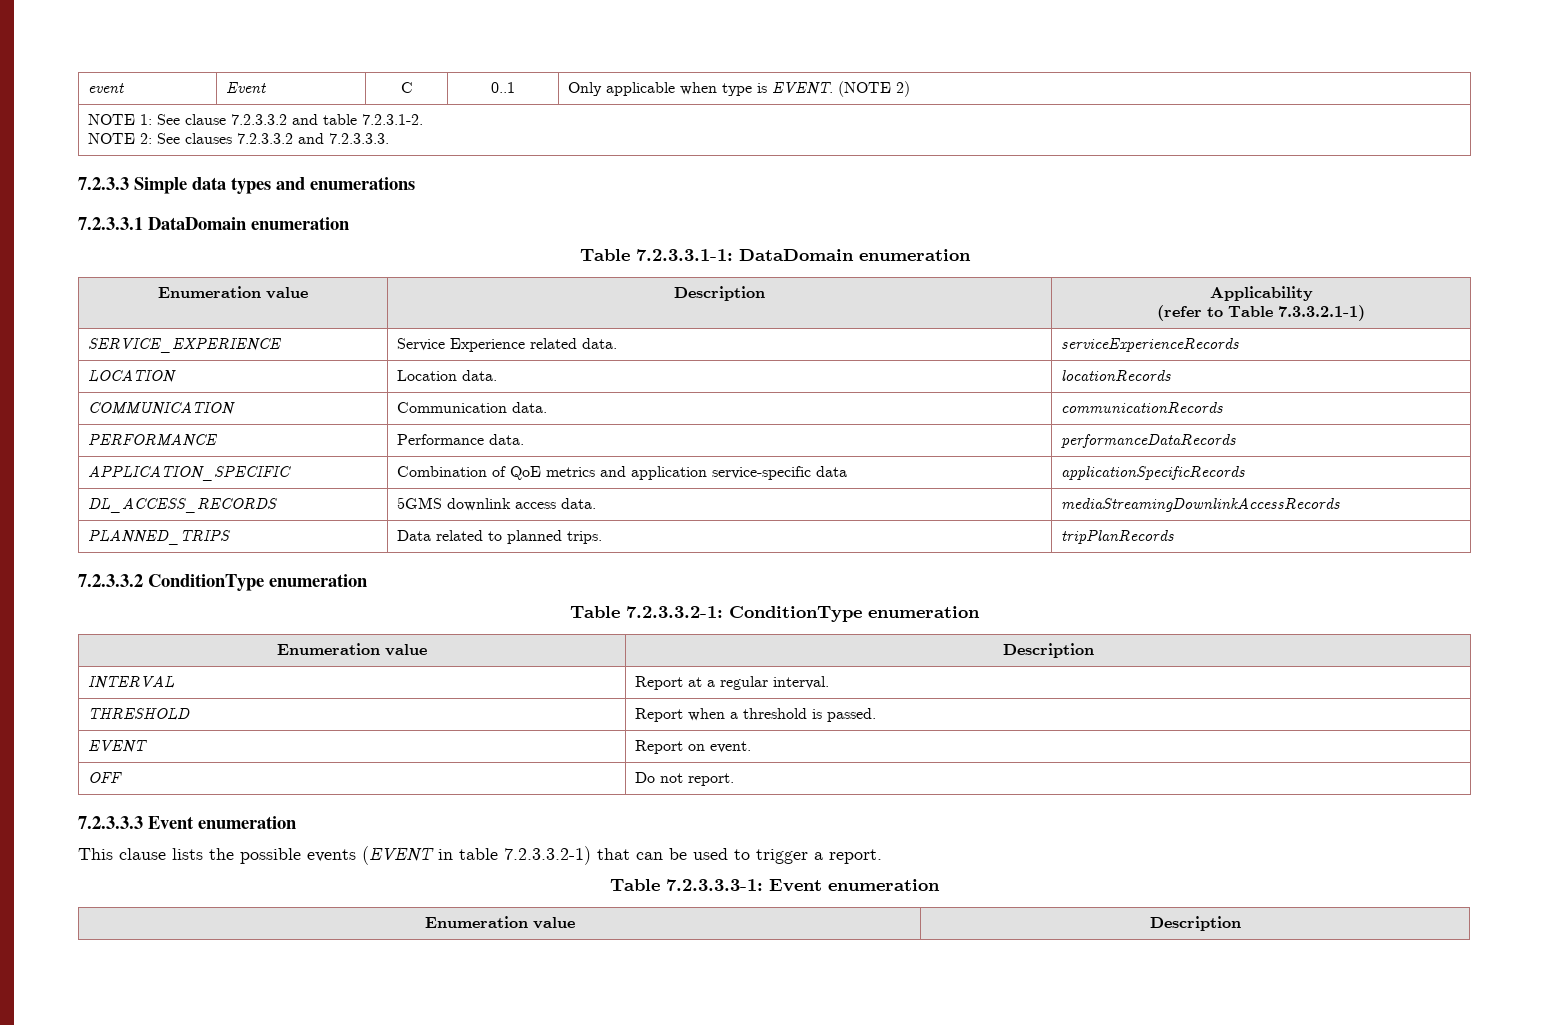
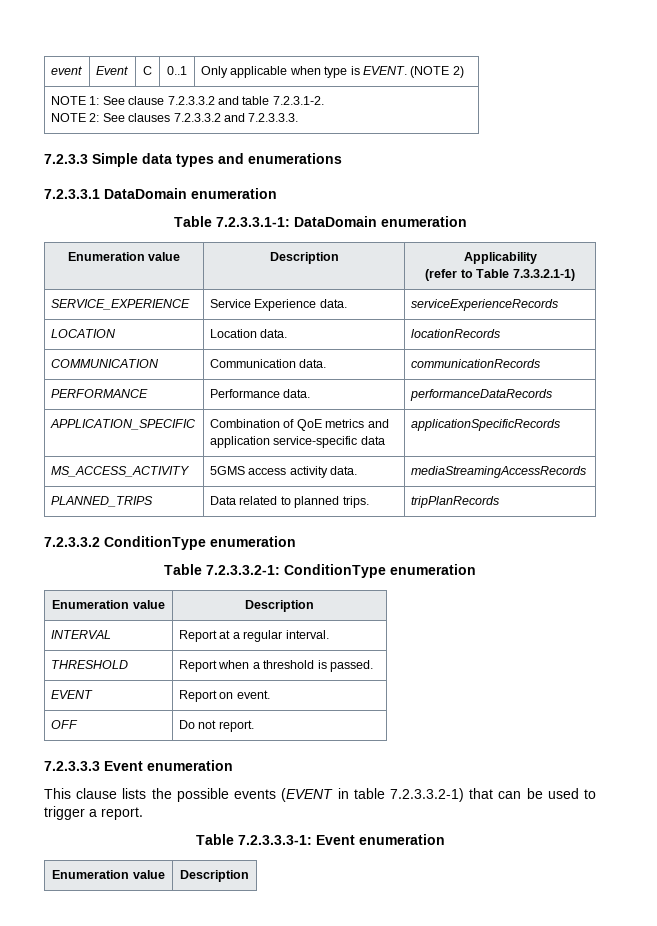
- SERVICE_EXPERIENCE | Service Experience related data. | serviceExperienceRecords
+ SERVICE_EXPERIENCE | Service Experience data. | serviceExperienceRecords
- DL_ACCESS_RECORDS | 5GMS downlink access data. | mediaStreamingDownlinkAccessRecords
+ MS_ACCESS_ACTIVITY | 5GMS access activity data. | mediaStreamingAccessRecords

